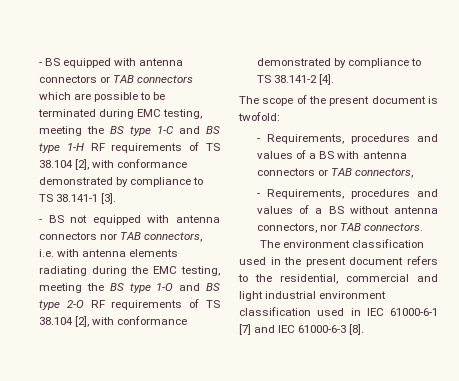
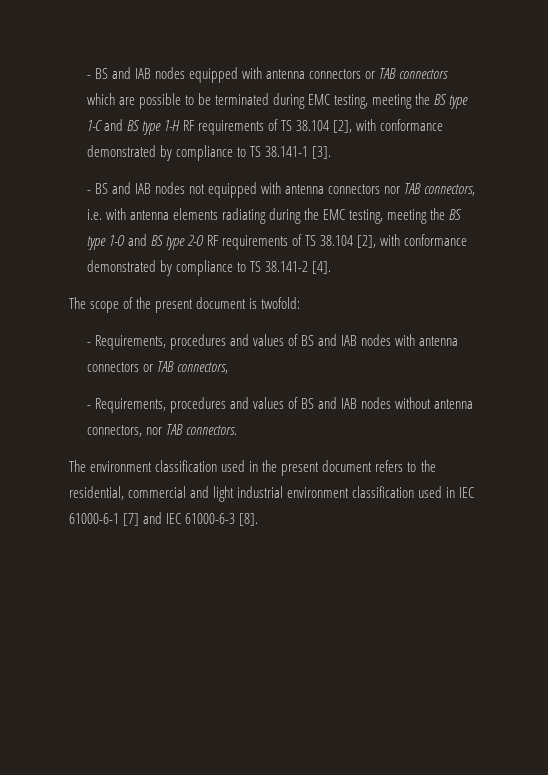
- - BS equipped with antenna connectors or TAB connectors which are possible to be terminated during EMC testing, meeting the BS type 1-C and BS type 1-H RF requirements of TS 38.104 [2], with conformance demonstrated by compliance to TS 38.141-1 [3].
+ - BS and IAB nodes equipped with antenna connectors or TAB connectors which are possible to be terminated during EMC testing, meeting the BS type 1-C and BS type 1-H RF requirements of TS 38.104 [2], with conformance demonstrated by compliance to TS 38.141-1 [3].
- - BS not equipped with antenna connectors nor TAB connectors, i.e. with antenna elements radiating during the EMC testing, meeting the BS type 1-O and BS type 2-O RF requirements of TS 38.104 [2], with conformance demonstrated by compliance to TS 38.141-2 [4].
+ - BS and IAB nodes not equipped with antenna connectors nor TAB connectors, i.e. with antenna elements radiating during the EMC testing, meeting the BS type 1-O and BS type 2-O RF requirements of TS 38.104 [2], with conformance demonstrated by compliance to TS 38.141-2 [4].
- - Requirements, procedures and values of a BS with antenna connectors or TAB connectors,
+ - Requirements, procedures and values of BS and IAB nodes with antenna connectors or TAB connectors,
- - Requirements, procedures and values of a BS without antenna connectors, nor TAB connectors.
+ - Requirements, procedures and values of BS and IAB nodes without antenna connectors, nor TAB connectors.

